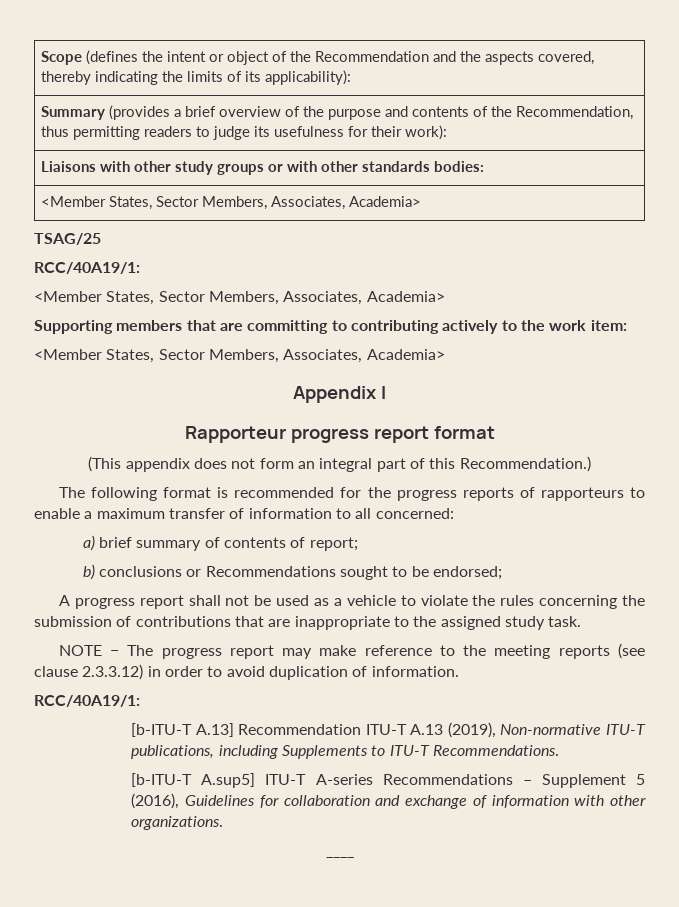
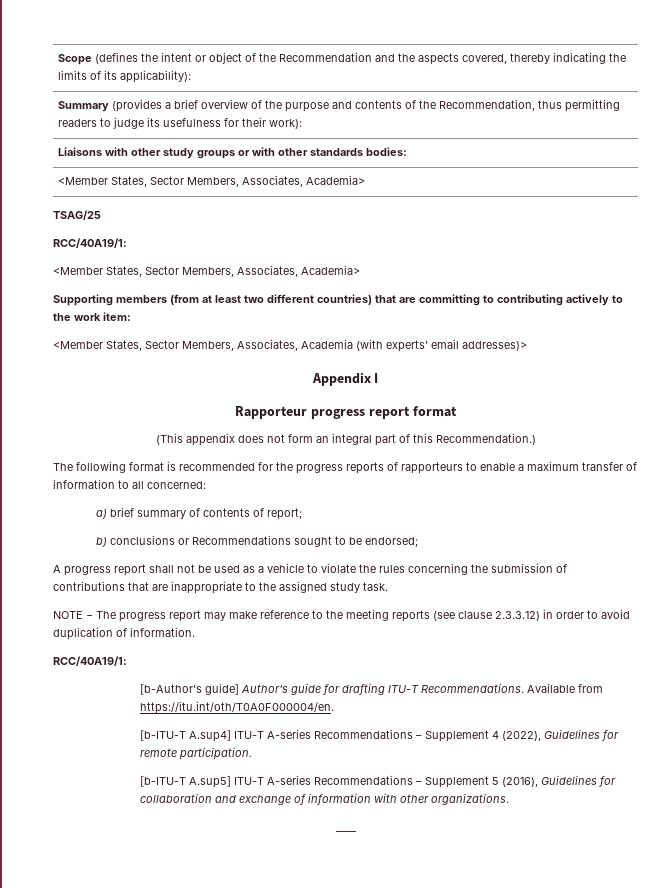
- Supporting members that are committing to contributing actively to the work item:
- <Member States, Sector Members, Associates, Academia>
+ Supporting members (from at least two different countries) that are committing to contributing actively to the work item:
+ <Member States, Sector Members, Associates, Academia (with experts' email addresses)>
- [b-ITU-T A.13] Recommendation ITU-T A.13 (2019), Non-normative ITU-T publications, including Supplements to ITU-T Recommendations.
+ [b-Author's guide] Author's guide for drafting ITU-T Recommendations. Available from https://itu.int/oth/T0A0F000004/en.
+ [b-ITU-T A.sup4] ITU-T A-series Recommendations – Supplement 4 (2022), Guidelines for remote participation.

